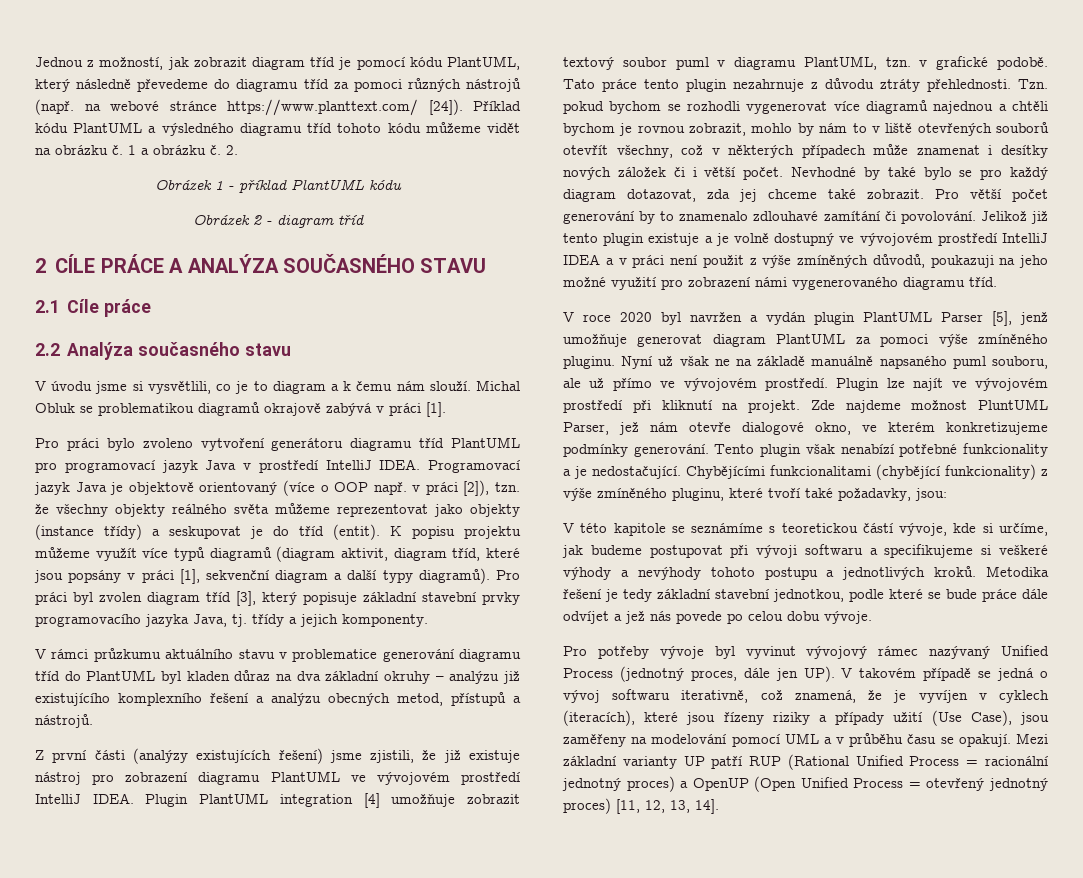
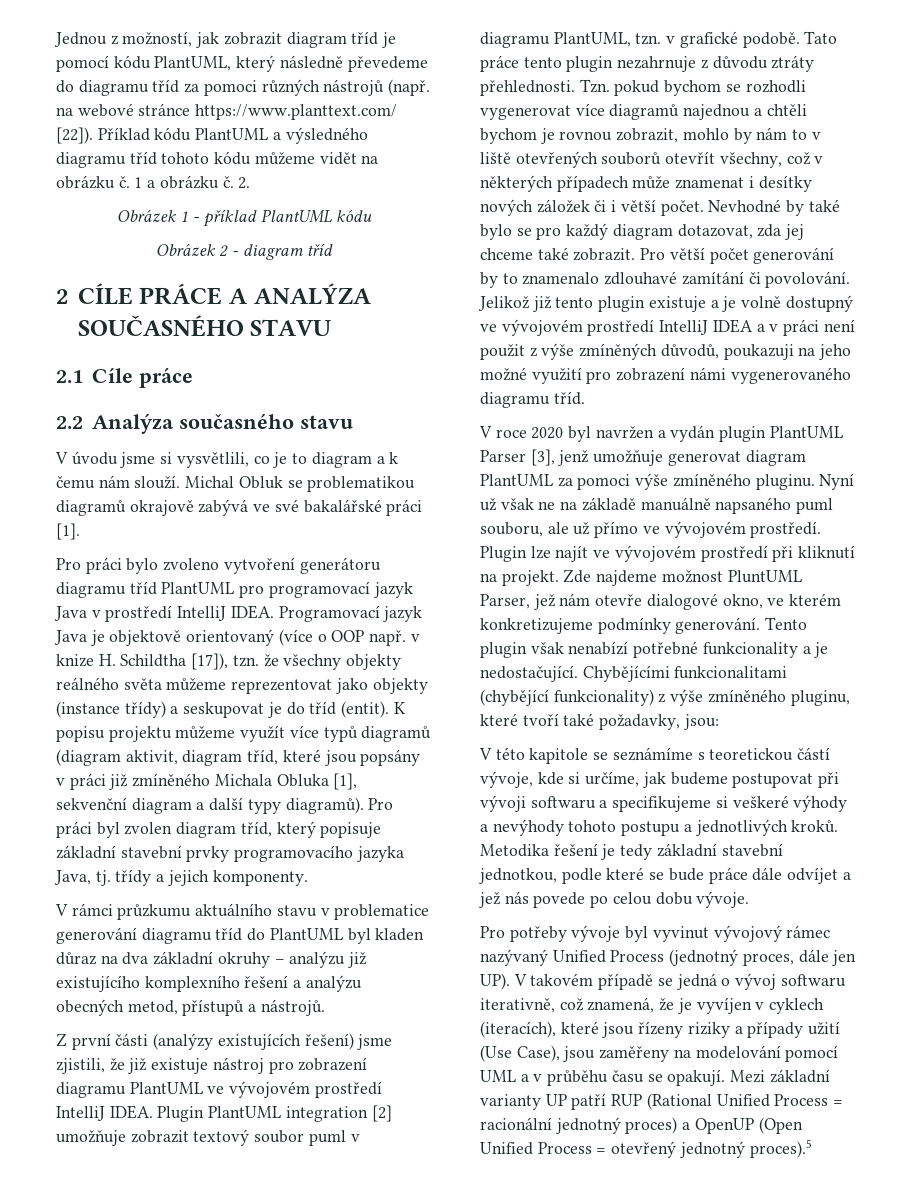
- Jednou z možností, jak zobrazit diagram tříd je pomocí kódu PlantUML, který následně převedeme do diagramu tříd za pomoci různých nástrojů (např. na webové stránce https://www.planttext.com/ [24]).
+ Jednou z možností, jak zobrazit diagram tříd je pomocí kódu PlantUML, který následně převedeme do diagramu tříd za pomoci různých nástrojů (např. na webové stránce https://www.planttext.com/ [22]).
- Michal Obluk se problematikou diagramů okrajově zabývá v práci [1].
+ Michal Obluk se problematikou diagramů okrajově zabývá ve své bakalářské práci [1].
- Programovací jazyk Java je objektově orientovaný (více o OOP např. v práci [2]), tzn. že všechny objekty reálného světa můžeme reprezentovat jako objekty (instance třídy) a seskupovat je do tříd (entit).
+ Programovací jazyk Java je objektově orientovaný (více o OOP např. v knize H. Schildtha [17]), tzn. že všechny objekty reálného světa můžeme reprezentovat jako objekty (instance třídy) a seskupovat je do tříd (entit).
- K popisu projektu můžeme využít více typů diagramů (diagram aktivit, diagram tříd, které jsou popsány v práci [1], sekvenční diagram a další typy diagramů).
+ K popisu projektu můžeme využít více typů diagramů (diagram aktivit, diagram tříd, které jsou popsány v práci již zmíněného Michala Obluka [1], sekvenční diagram a další typy diagramů).
- Pro práci byl zvolen diagram tříd [3], který popisuje základní stavební prvky programovacího jazyka Java, tj. třídy a jejich komponenty.
+ Pro práci byl zvolen diagram tříd, který popisuje základní stavební prvky programovacího jazyka Java, tj. třídy a jejich komponenty.
- Plugin PlantUML integration [4] umožňuje zobrazit textový soubor puml v diagramu PlantUML, tzn. v grafické podobě.
+ Plugin PlantUML integration [2] umožňuje zobrazit textový soubor puml v diagramu PlantUML, tzn. v grafické podobě.
- V roce 2020 byl navržen a vydán plugin PlantUML Parser [5], jenž umožňuje generovat diagram PlantUML za pomoci výše zmíněného pluginu.
+ V roce 2020 byl navržen a vydán plugin PlantUML Parser [3], jenž umožňuje generovat diagram PlantUML za pomoci výše zmíněného pluginu.
- Mezi základní varianty UP patří RUP (Rational Unified Process = racionální jednotný proces) a OpenUP (Open Unified Process = otevřený jednotný proces) [11, 12, 13, 14].
+ Mezi základní varianty UP patří RUP (Rational Unified Process = racionální jednotný proces) a OpenUP (Open Unified Process = otevřený jednotný proces).5

